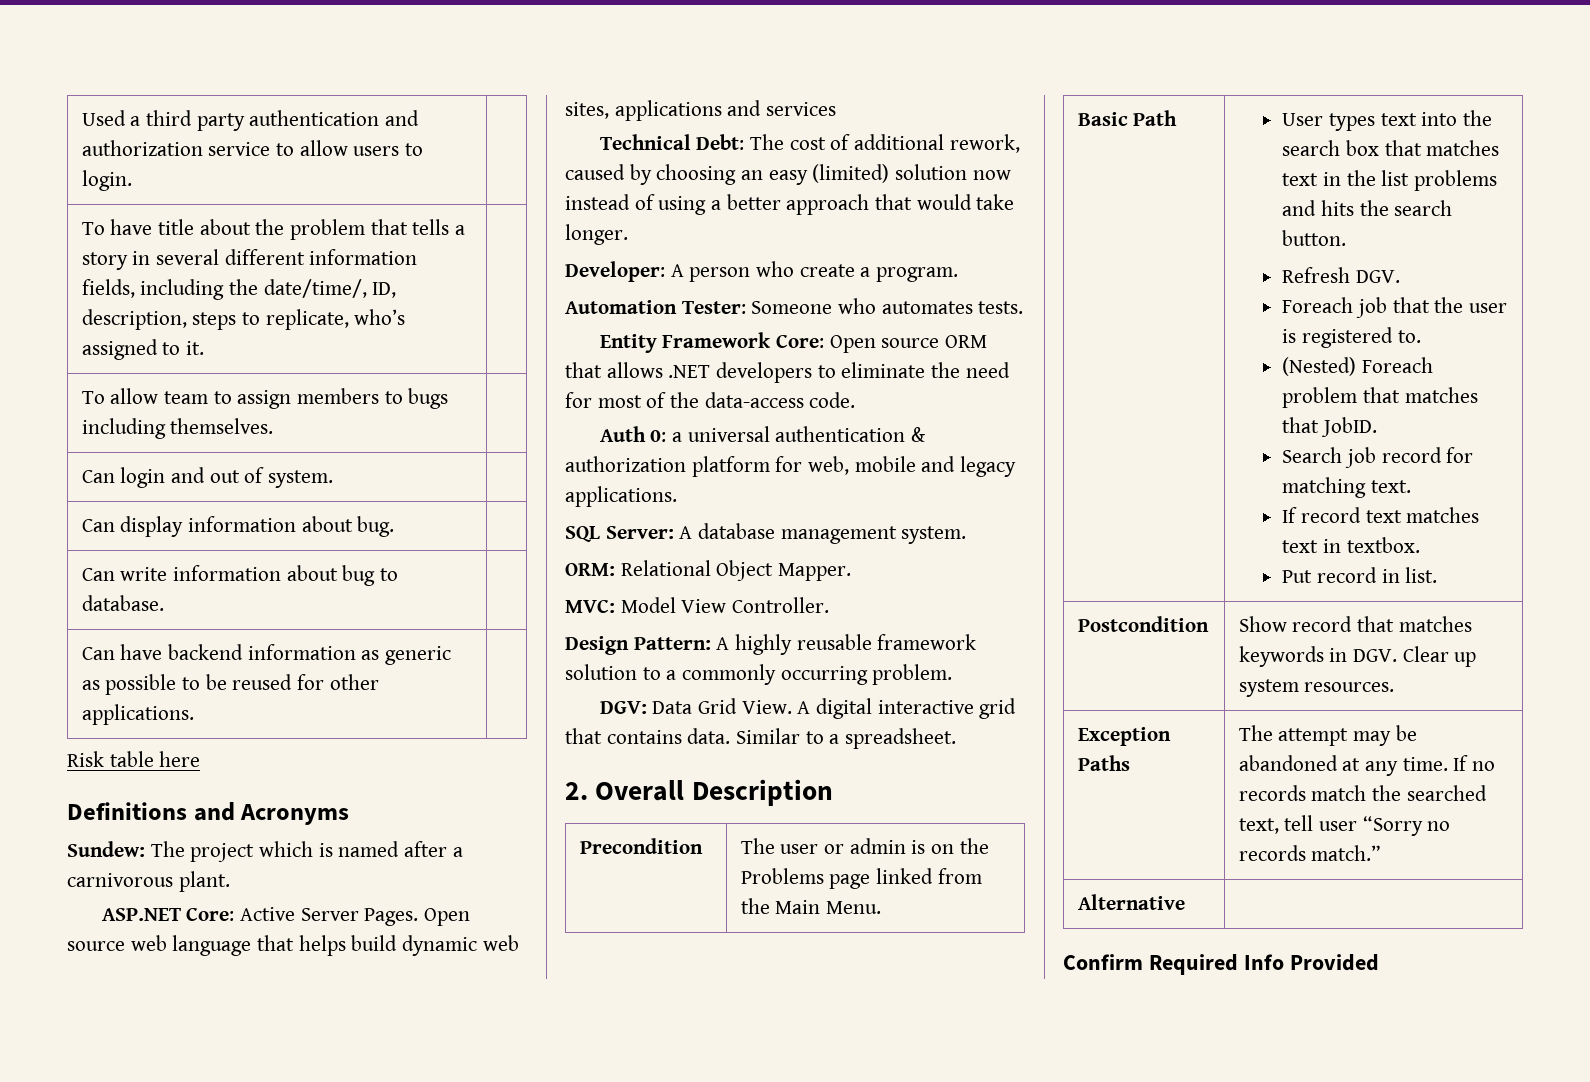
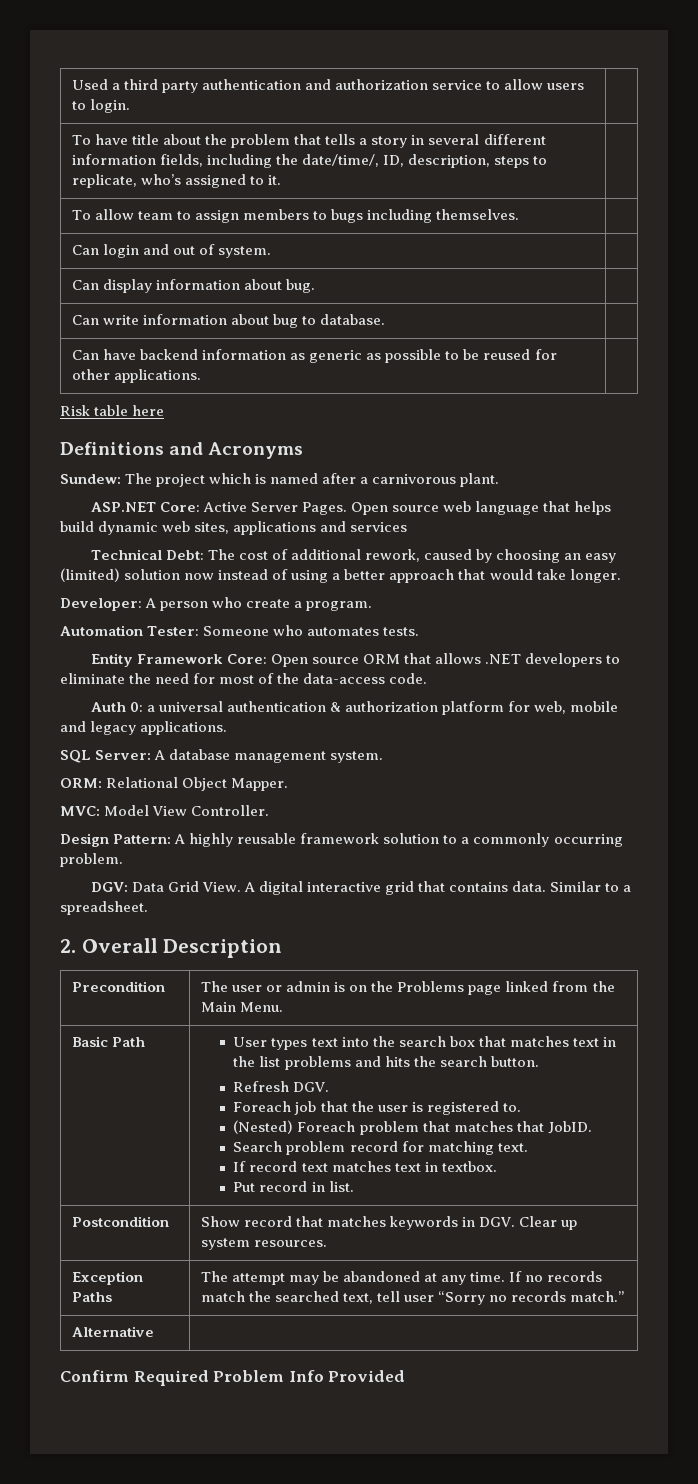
- Search job record for matching text.
+ Search problem record for matching text.
- Confirm Required Info Provided
+ Confirm Required Problem Info Provided

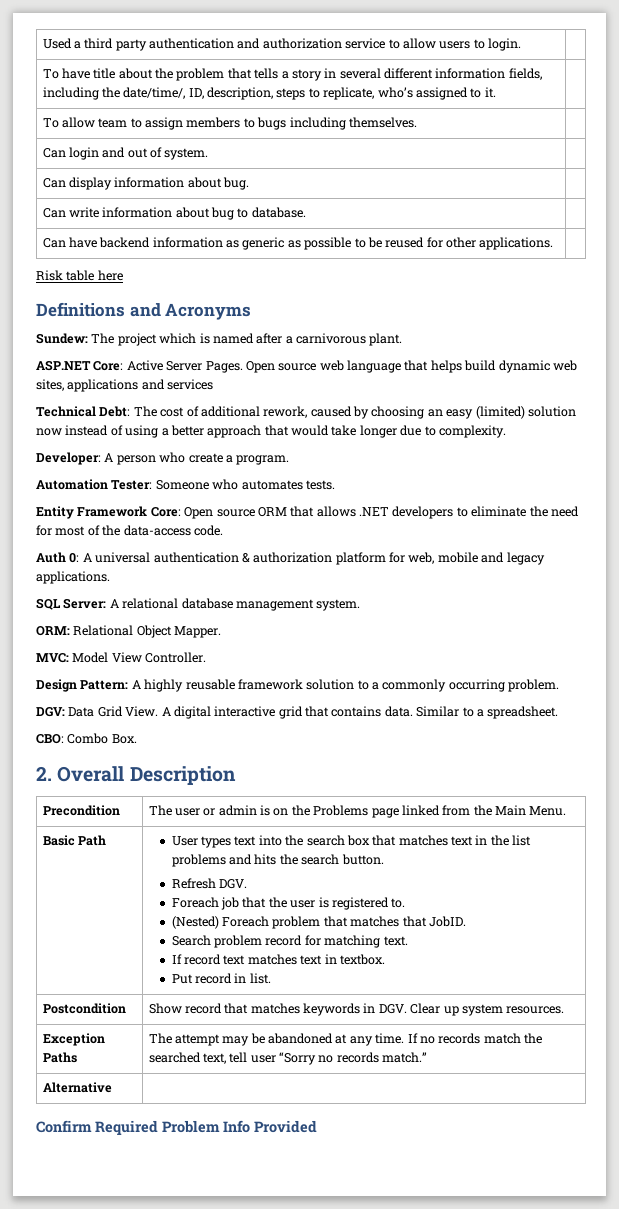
- Technical Debt: The cost of additional rework, caused by choosing an easy (limited) solution now instead of using a better approach that would take longer.
+ Technical Debt: The cost of additional rework, caused by choosing an easy (limited) solution now instead of using a better approach that would take longer due to complexity.
- Auth 0: a universal authentication & authorization platform for web, mobile and legacy applications.
+ Auth 0: A universal authentication & authorization platform for web, mobile and legacy applications.
- SQL Server: A database management system.
+ SQL Server: A relational database management system.
+ CBO: Combo Box.

